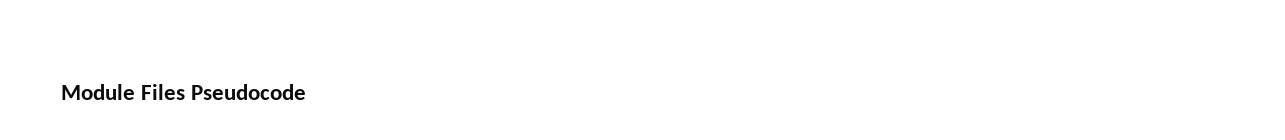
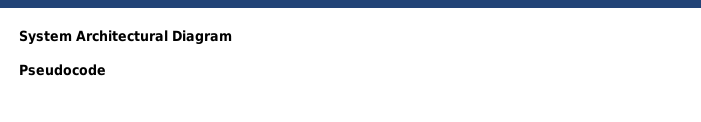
- Module Files Pseudocode
+ System Architectural Diagram
+ Pseudocode

